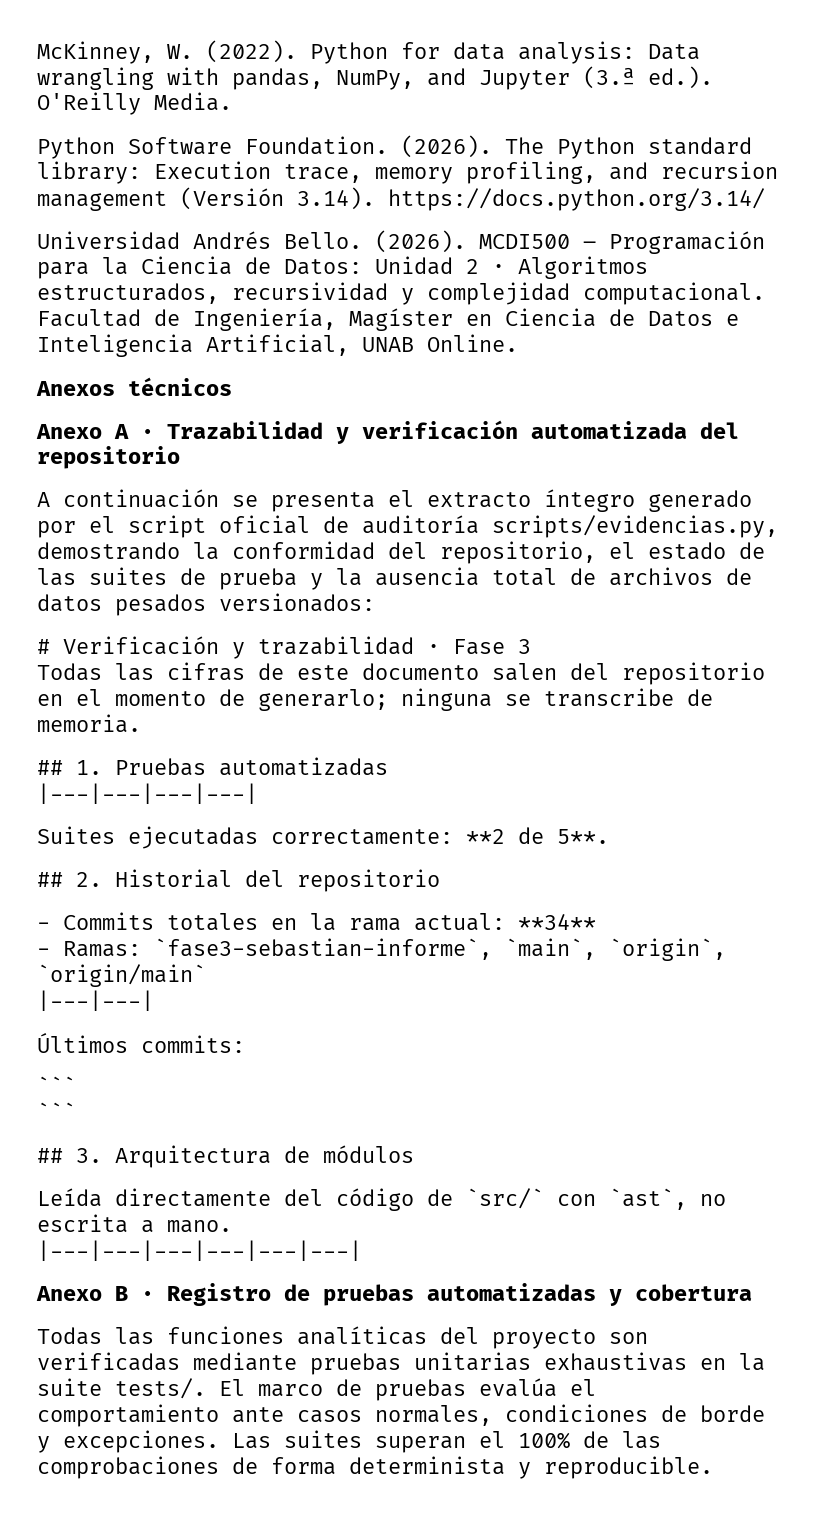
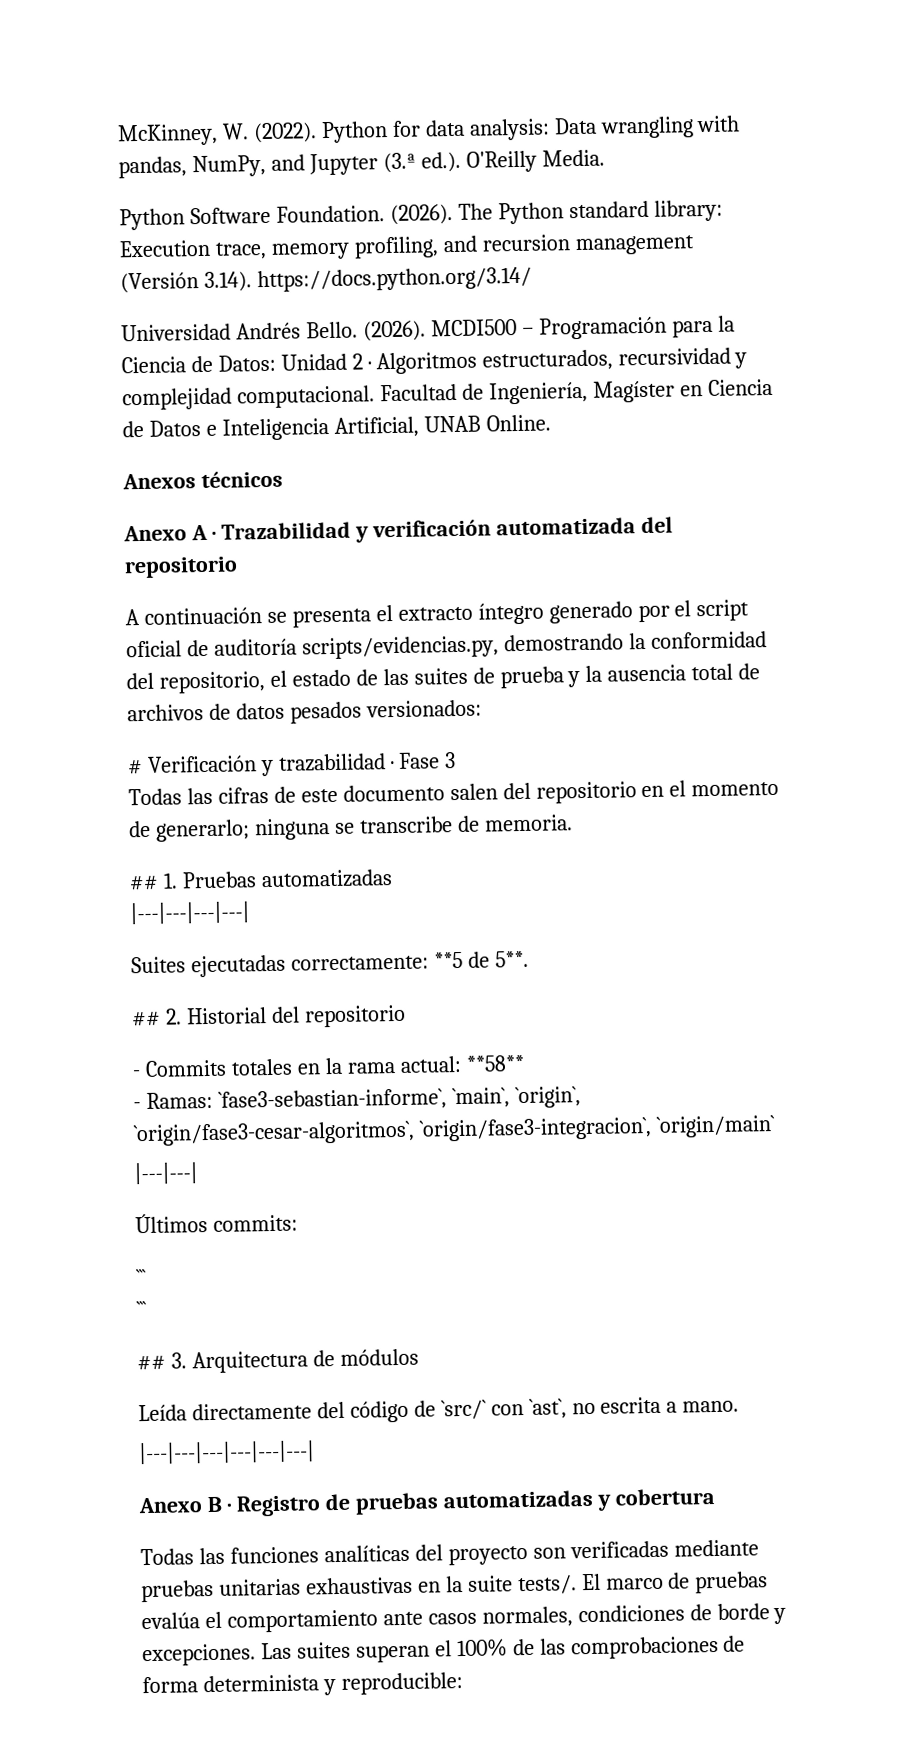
- Suites ejecutadas correctamente: **2 de 5**.
+ Suites ejecutadas correctamente: **5 de 5**.
- - Commits totales en la rama actual: **34**
+ - Commits totales en la rama actual: **58**
- - Ramas: `fase3-sebastian-informe`, `main`, `origin`, `origin/main`
+ - Ramas: `fase3-sebastian-informe`, `main`, `origin`, `origin/fase3-cesar-algoritmos`, `origin/fase3-integracion`, `origin/main`
- Las suites superan el 100% de las comprobaciones de forma determinista y reproducible.
+ Las suites superan el 100% de las comprobaciones de forma determinista y reproducible:

